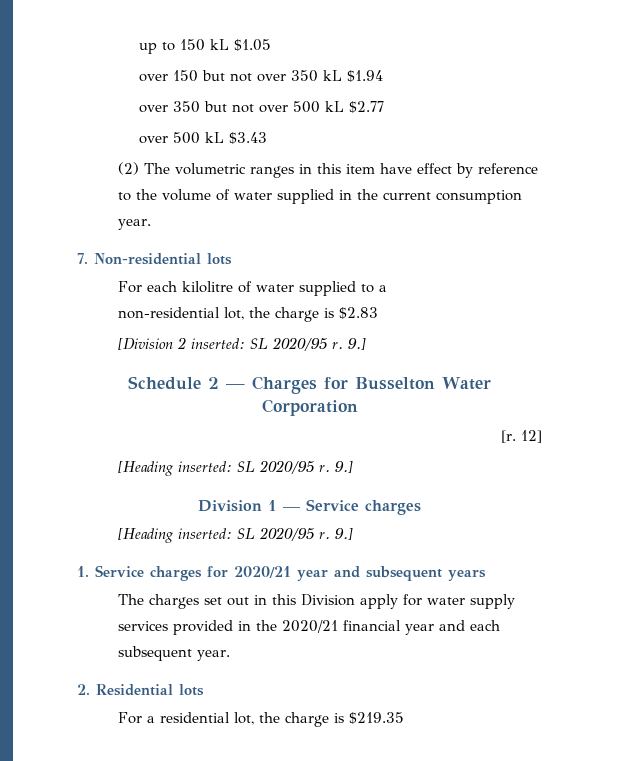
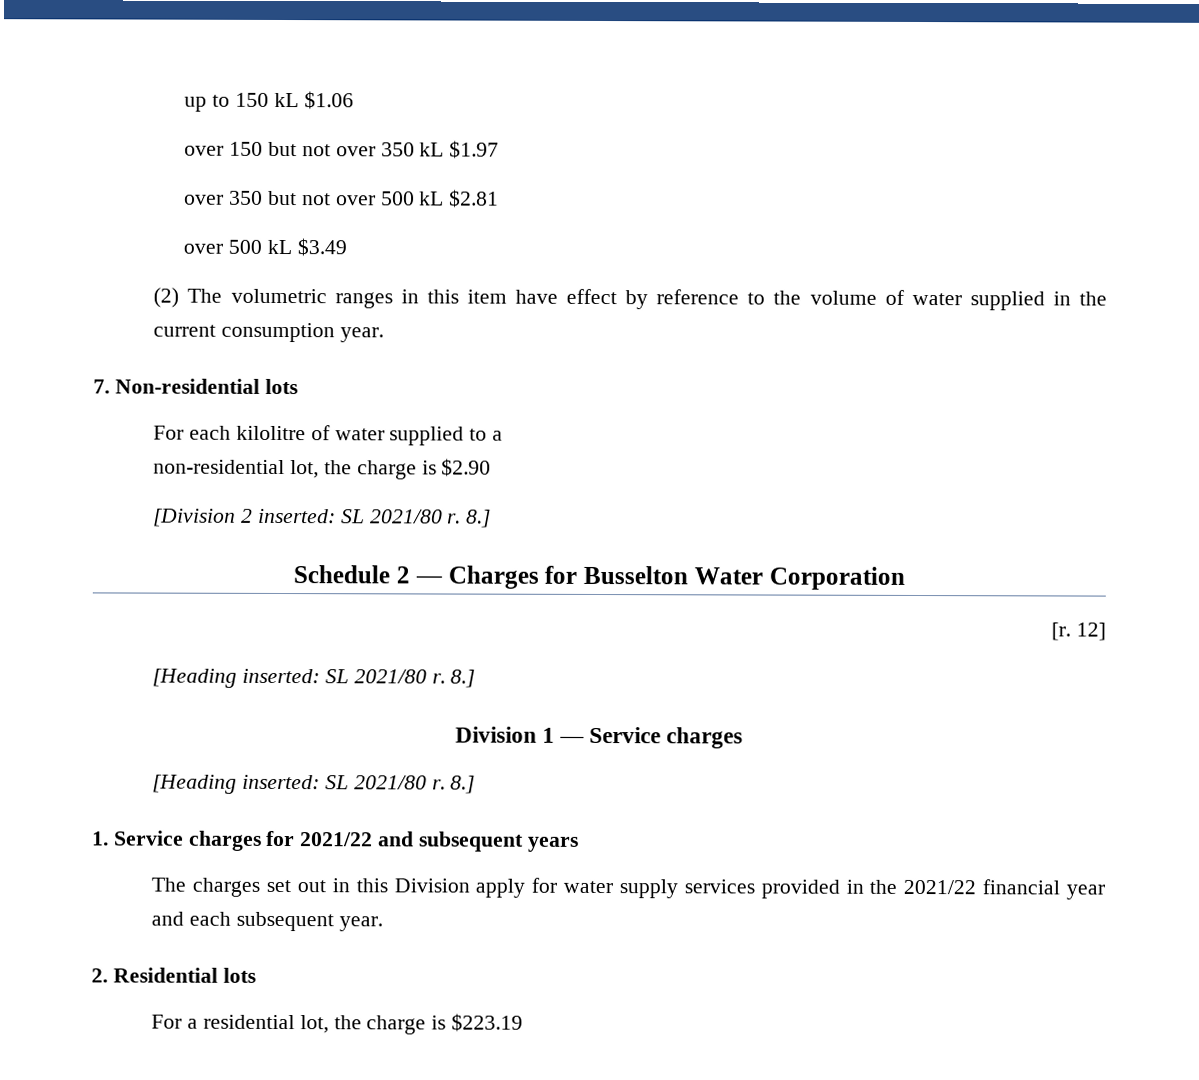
- up to 150 kL $1.05
+ up to 150 kL $1.06
- over 150 but not over 350 kL $1.94
+ over 150 but not over 350 kL $1.97
- over 350 but not over 500 kL $2.77
- over 500 kL $3.43
+ over 350 but not over 500 kL $2.81
+ over 500 kL $3.49
- non-residential lot, the charge is $2.83
+ non-residential lot, the charge is $2.90
- [Division 2 inserted: SL 2020/95 r. 9.]
+ [Division 2 inserted: SL 2021/80 r. 8.]
  12]
- [Heading inserted: SL 2020/95 r. 9.]
+ [Heading inserted: SL 2021/80 r. 8.]
  Division 1 — Service charges
- [Heading inserted: SL 2020/95 r. 9.]
+ [Heading inserted: SL 2021/80 r. 8.]
- 1. Service charges for 2020/21 year and subsequent years
+ 1. Service charges for 2021/22 and subsequent years
- The charges set out in this Division apply for water supply services provided in the 2020/21 financial year and each subsequent year.
+ The charges set out in this Division apply for water supply services provided in the 2021/22 financial year and each subsequent year.
- For a residential lot, the charge is $219.35
+ For a residential lot, the charge is $223.19

